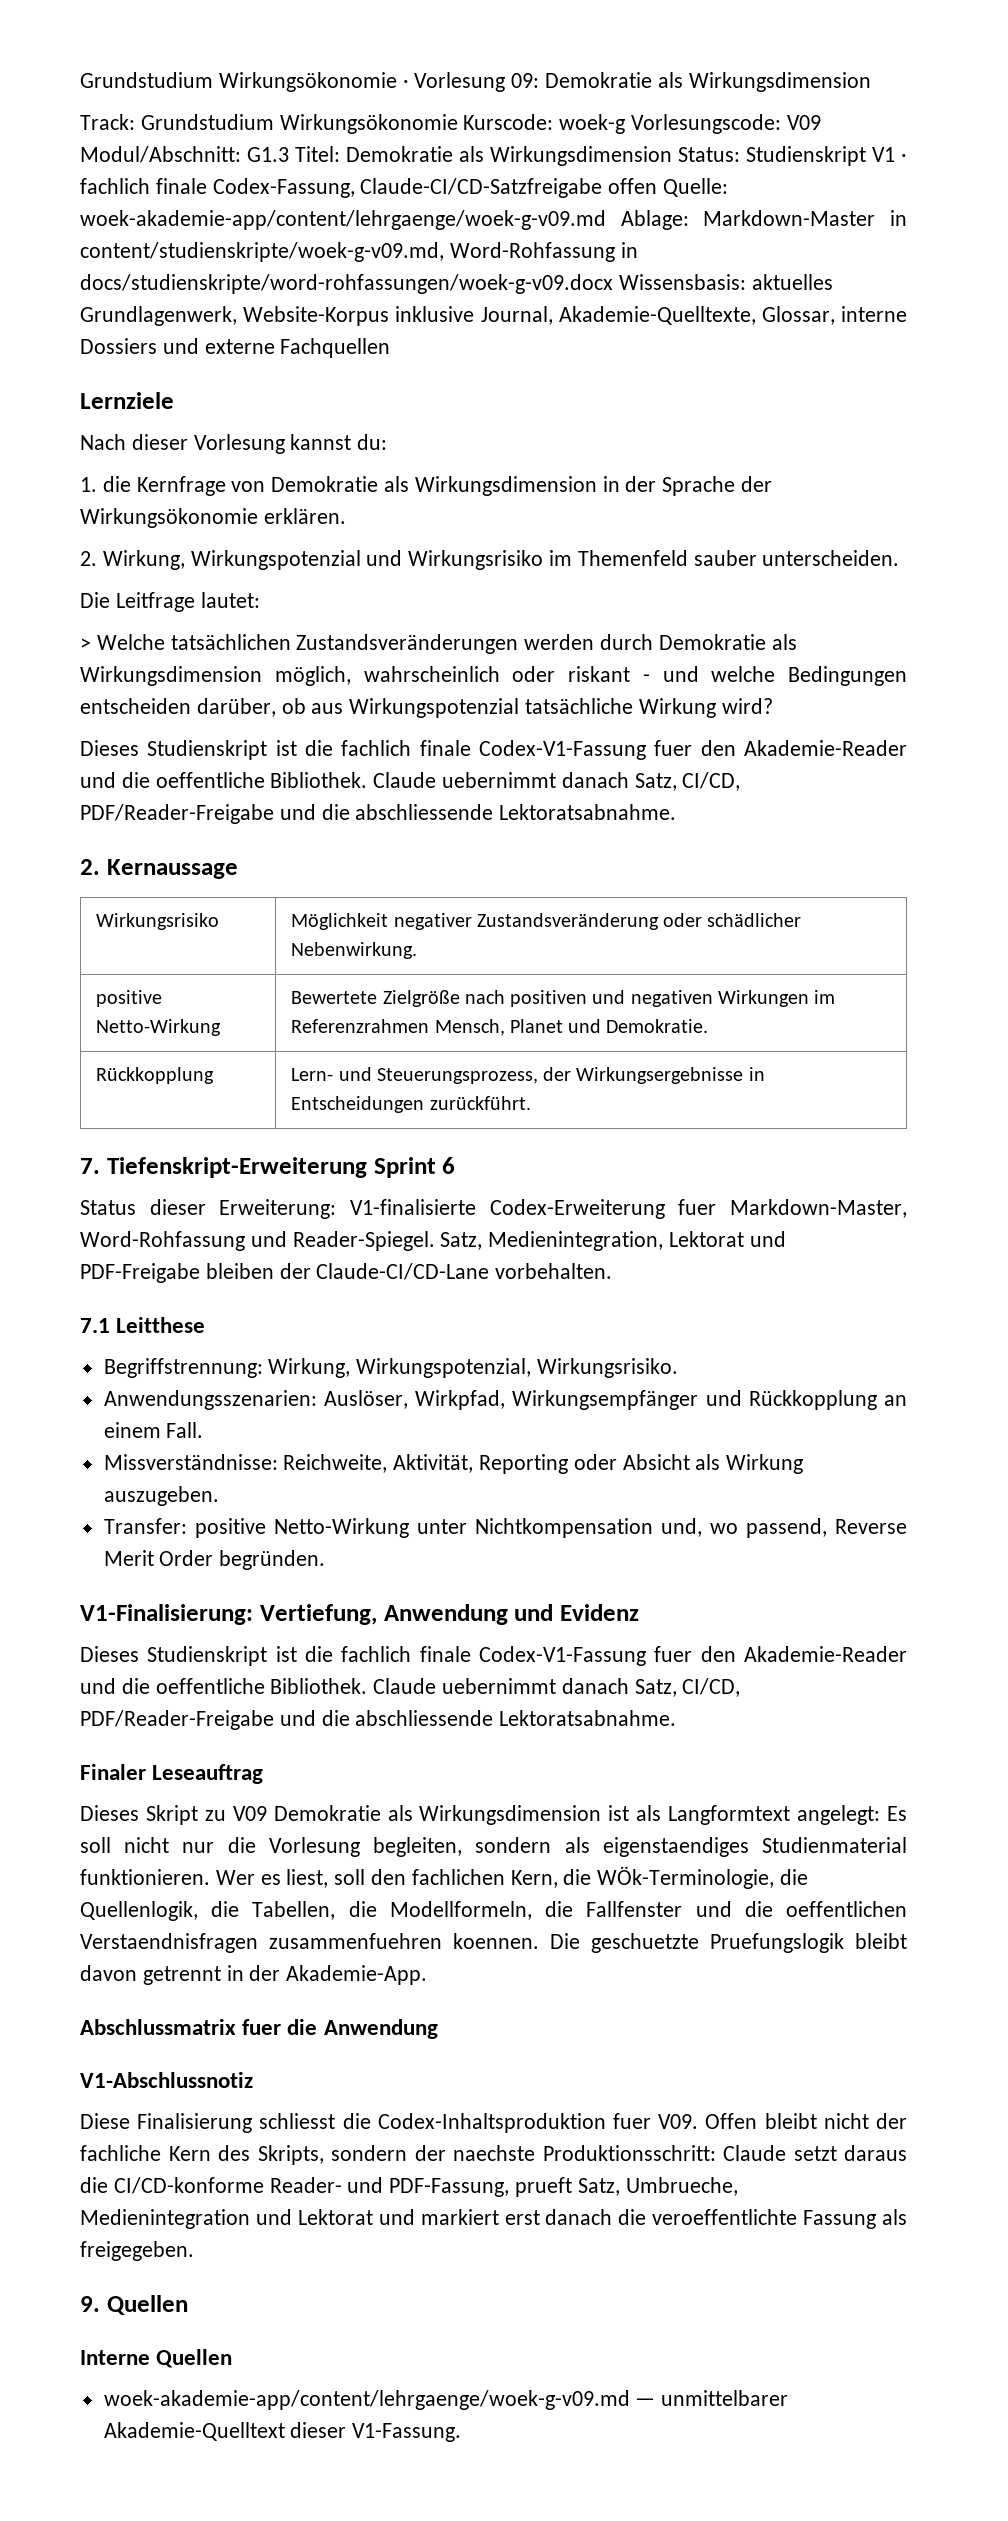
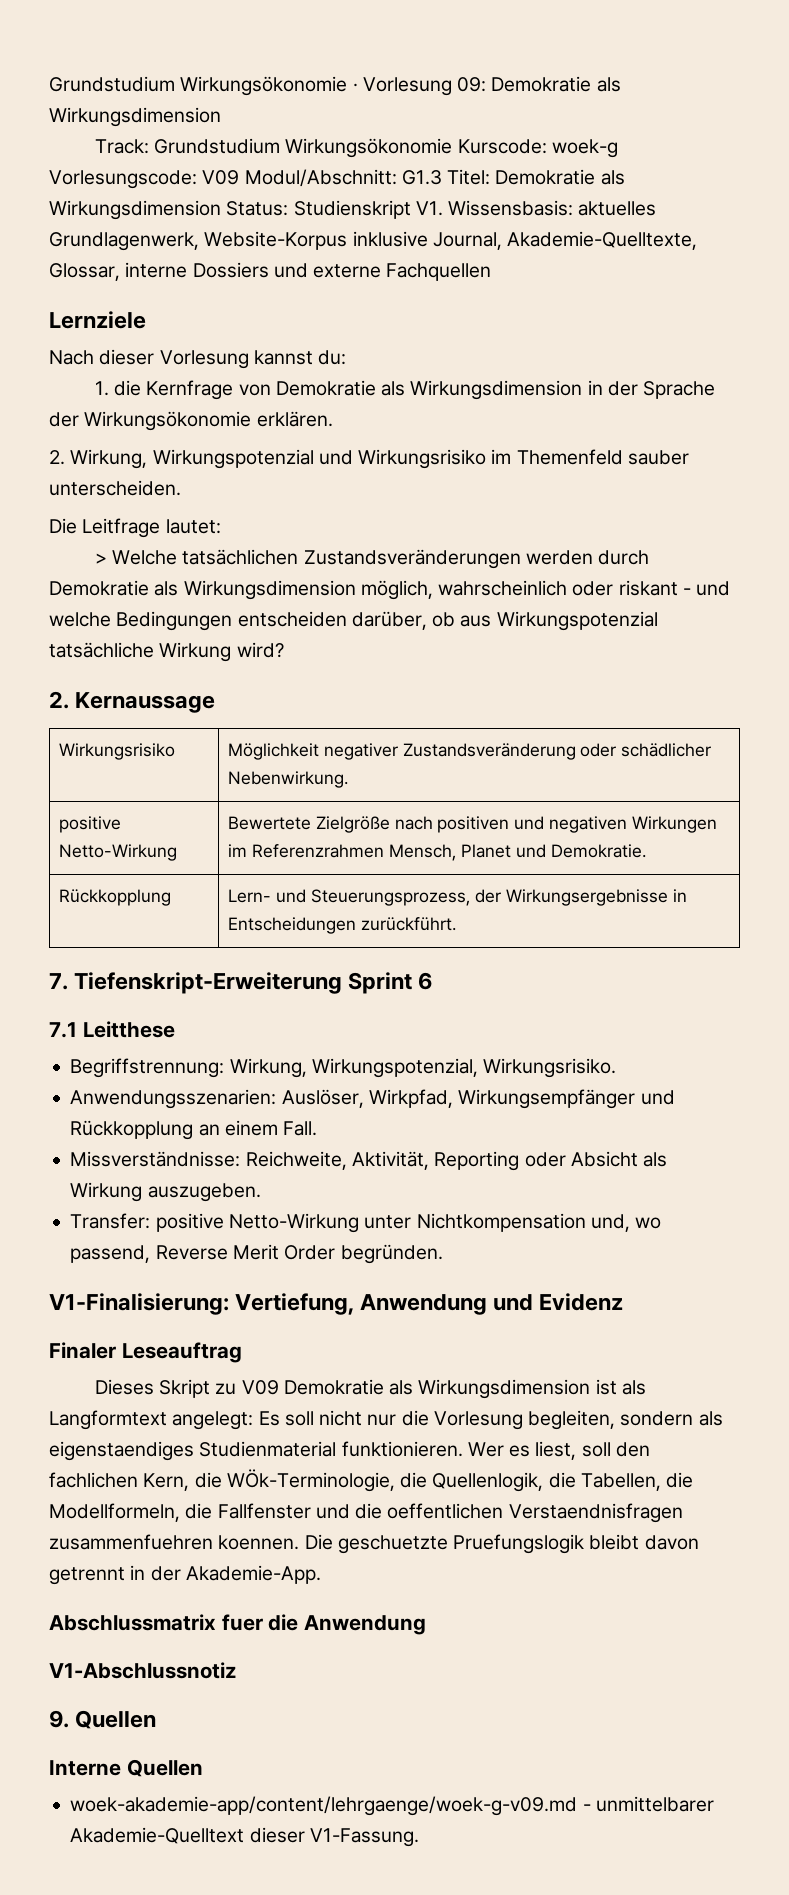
- Track: Grundstudium Wirkungsökonomie Kurscode: woek-g Vorlesungscode: V09 Modul/Abschnitt: G1.3 Titel: Demokratie als Wirkungsdimension Status: Studienskript V1 · fachlich finale Codex-Fassung, Claude-CI/CD-Satzfreigabe offen Quelle: woek-akademie-app/content/lehrgaenge/woek-g-v09.md Ablage: Markdown-Master in content/studienskripte/woek-g-v09.md, Word-Rohfassung in docs/studienskripte/word-rohfassungen/woek-g-v09.docx Wissensbasis: aktuelles Grundlagenwerk, Website-Korpus inklusive Journal, Akademie-Quelltexte, Glossar, interne Dossiers und externe Fachquellen
+ Track: Grundstudium Wirkungsökonomie Kurscode: woek-g Vorlesungscode: V09 Modul/Abschnitt: G1.3 Titel: Demokratie als Wirkungsdimension Status: Studienskript V1. Wissensbasis: aktuelles Grundlagenwerk, Website-Korpus inklusive Journal, Akademie-Quelltexte, Glossar, interne Dossiers und externe Fachquellen
  > Welche tatsächlichen Zustandsveränderungen werden durch Demokratie als Wirkungsdimension möglich, wahrscheinlich oder riskant - und welche Bedingungen entscheiden darüber, ob aus Wirkungspotenzial tatsächliche Wirkung wird?
- Dieses Studienskript ist die fachlich finale Codex-V1-Fassung fuer den Akademie-Reader und die oeffentliche Bibliothek. Claude uebernimmt danach Satz, CI/CD, PDF/Reader-Freigabe und die abschliessende Lektoratsabnahme.
- Status dieser Erweiterung: V1-finalisierte Codex-Erweiterung fuer Markdown-Master, Word-Rohfassung und Reader-Spiegel. Satz, Medienintegration, Lektorat und PDF-Freigabe bleiben der Claude-CI/CD-Lane vorbehalten.
  V1-Finalisierung: Vertiefung, Anwendung und Evidenz
- Dieses Studienskript ist die fachlich finale Codex-V1-Fassung fuer den Akademie-Reader und die oeffentliche Bibliothek. Claude uebernimmt danach Satz, CI/CD, PDF/Reader-Freigabe und die abschliessende Lektoratsabnahme.
- Diese Finalisierung schliesst die Codex-Inhaltsproduktion fuer V09. Offen bleibt nicht der fachliche Kern des Skripts, sondern der naechste Produktionsschritt: Claude setzt daraus die CI/CD-konforme Reader- und PDF-Fassung, prueft Satz, Umbrueche, Medienintegration und Lektorat und markiert erst danach die veroeffentlichte Fassung als freigegeben.
- woek-akademie-app/content/lehrgaenge/woek-g-v09.md — unmittelbarer Akademie-Quelltext dieser V1-Fassung.
+ woek-akademie-app/content/lehrgaenge/woek-g-v09.md - unmittelbarer Akademie-Quelltext dieser V1-Fassung.

